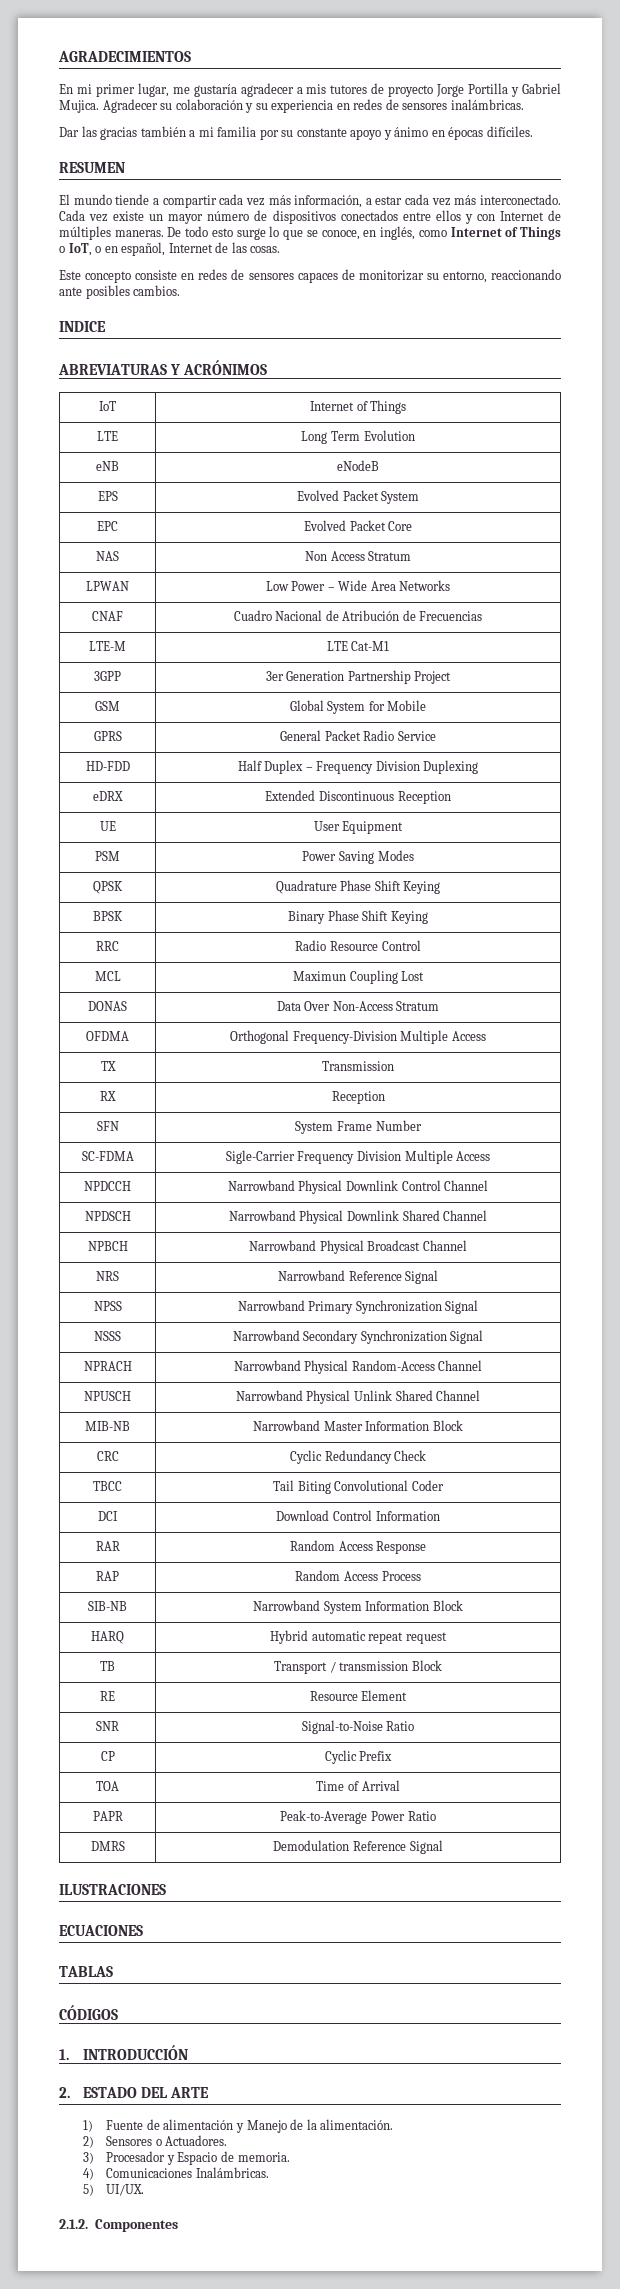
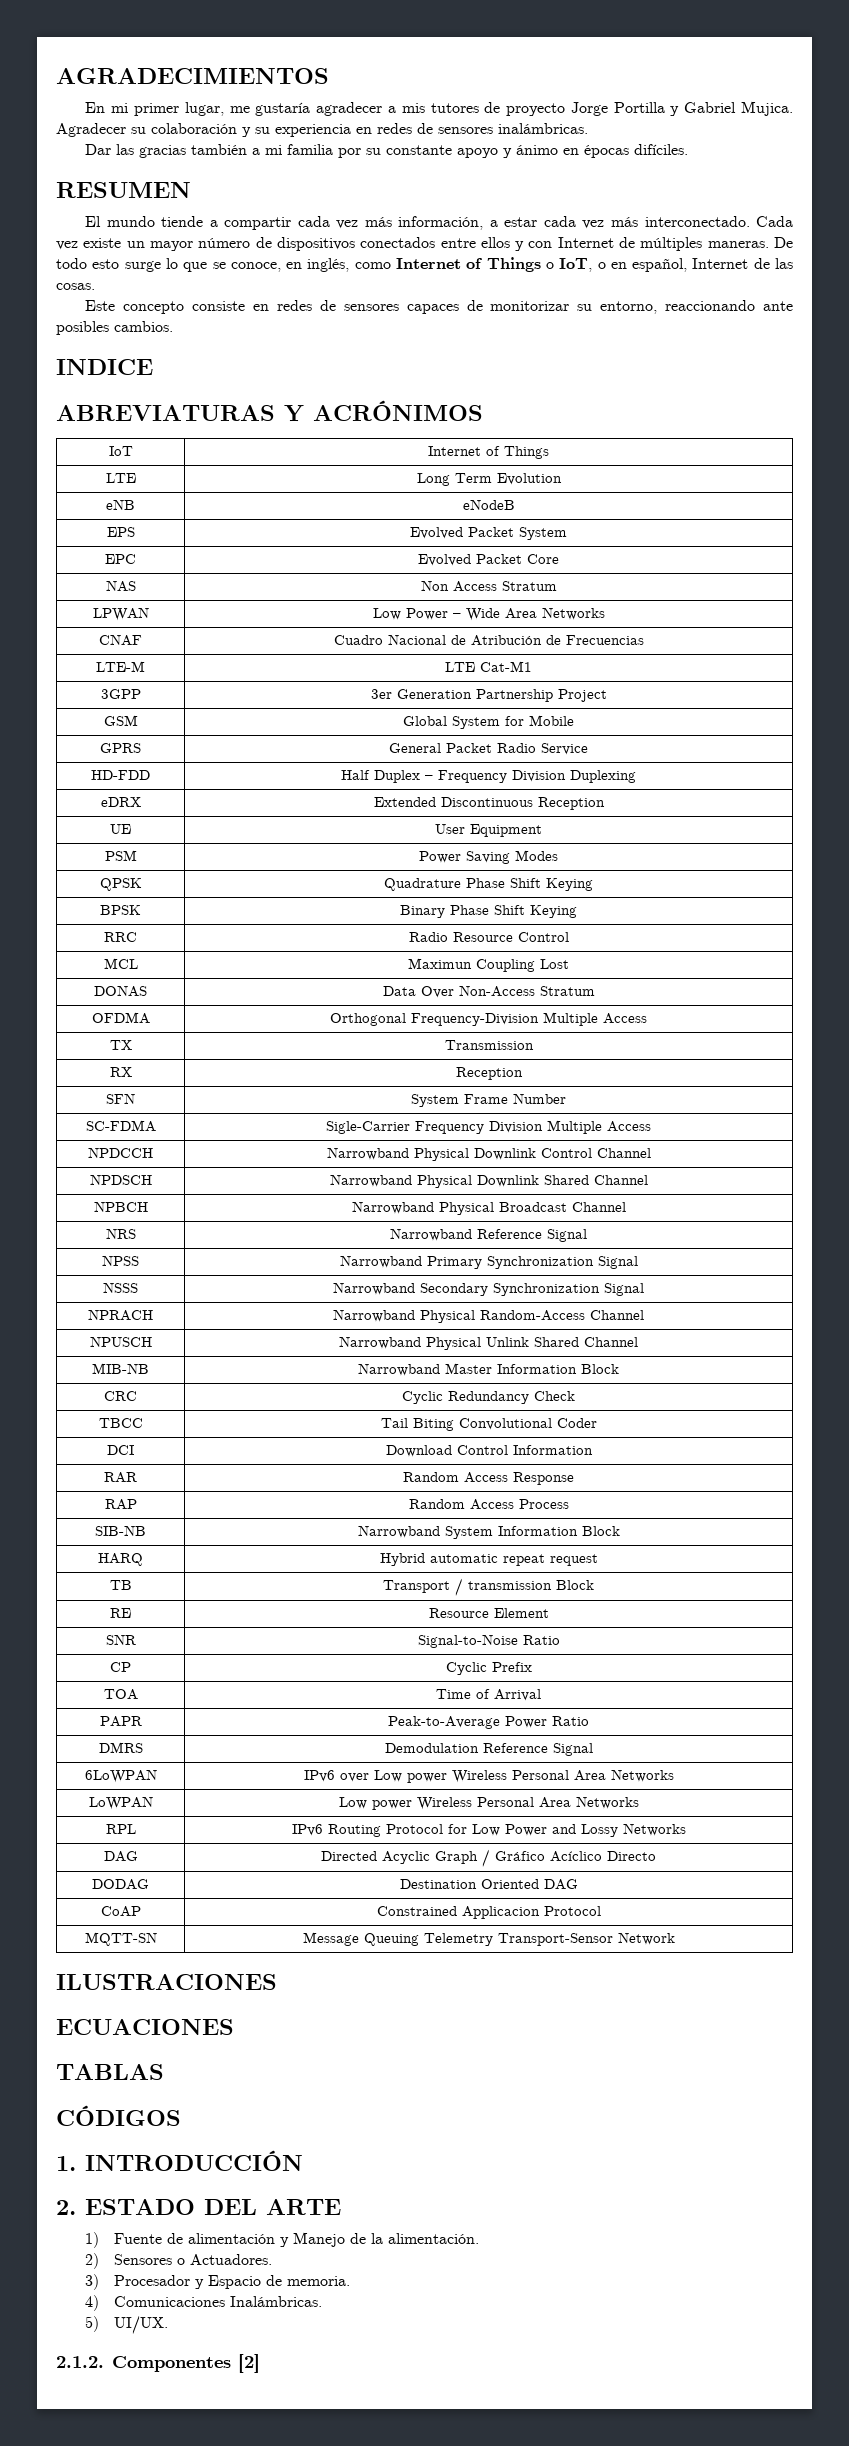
+ 6LoWPAN | IPv6 over Low power Wireless Personal Area Networks
+ LoWPAN | Low power Wireless Personal Area Networks
+ RPL | IPv6 Routing Protocol for Low Power and Lossy Networks
+ DAG | Directed Acyclic Graph / Gráfico Acíclico Directo
+ DODAG | Destination Oriented DAG
+ CoAP | Constrained Applicacion Protocol
+ MQTT-SN | Message Queuing Telemetry Transport-Sensor Network
- 2.1.2. Componentes
+ 2.1.2. Componentes [2]

